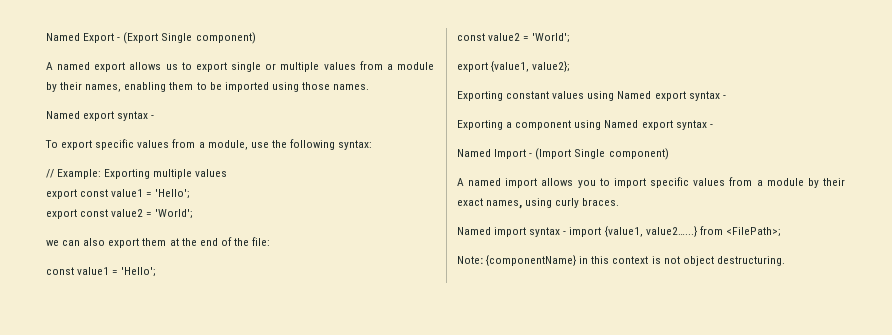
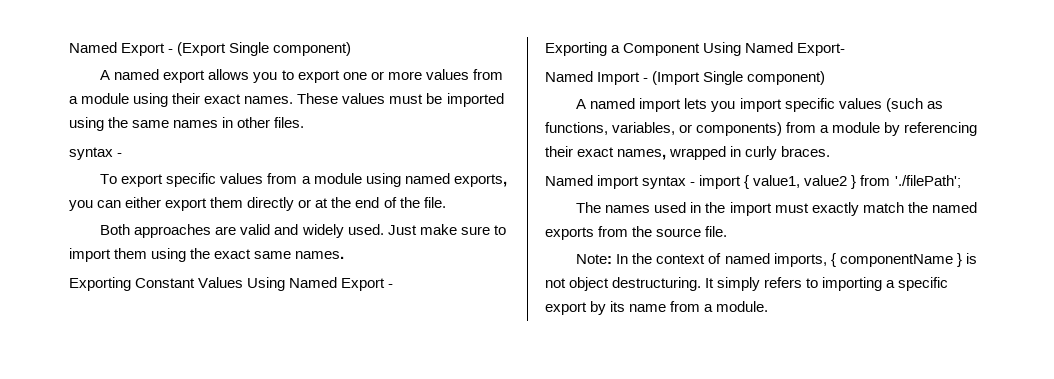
- A named export allows us to export single or multiple values from a module by their names, enabling them to be imported using those names.
- Named export syntax -
+ A named export allows you to export one or more values from a module using their exact names. These values must be imported using the same names in other files.
+ syntax -
- To export specific values from a module, use the following syntax:
- // Example: Exporting multiple values
- export const value1 = 'Hello';
- export const value2 = 'World';
- we can also export them at the end of the file:
- const value1 = 'Hello';
- const value2 = 'World';
- export {value1, value2};
- Exporting constant values using Named export syntax -
- Exporting a component using Named export syntax -
+ To export specific values from a module using named exports, you can either export them directly or at the end of the file.
+ Both approaches are valid and widely used. Just make sure to import them using the exact same names.
+ Exporting Constant Values Using Named Export -
+ Exporting a Component Using Named Export-
- A named import allows you to import specific values from a module by their exact names, using curly braces.
+ A named import lets you import specific values (such as functions, variables, or components) from a module by referencing their exact names, wrapped in curly braces.
- Named import syntax - import {value1, value2…...} from <FilePath>;
- Note: {componentName} in this context is not object destructuring.
+ Named import syntax - import { value1, value2 } from './filePath';
+ The names used in the import must exactly match the named exports from the source file.
+ Note: In the context of named imports, { componentName } is not object destructuring. It simply refers to importing a specific export by its name from a module.

